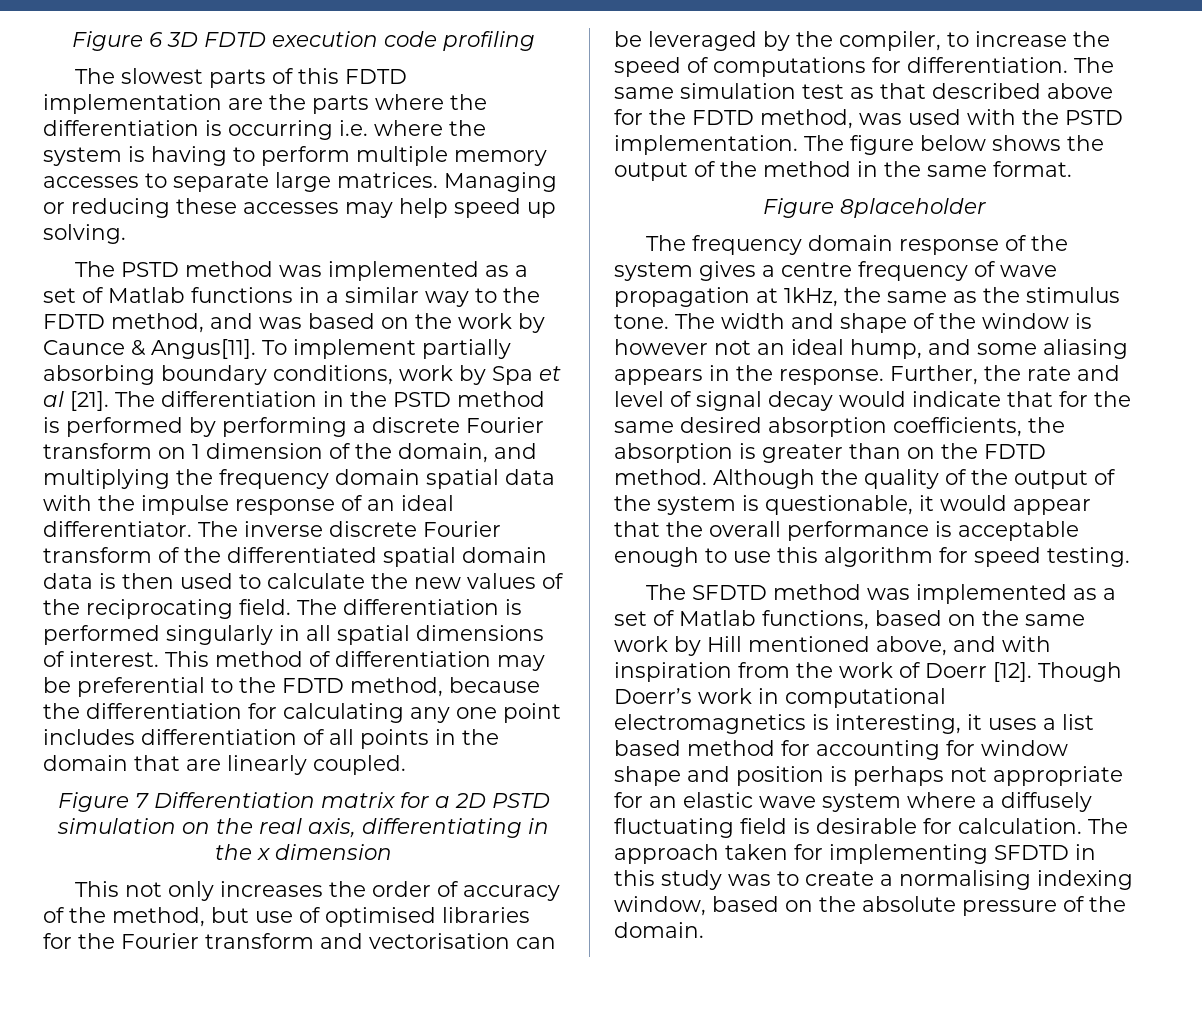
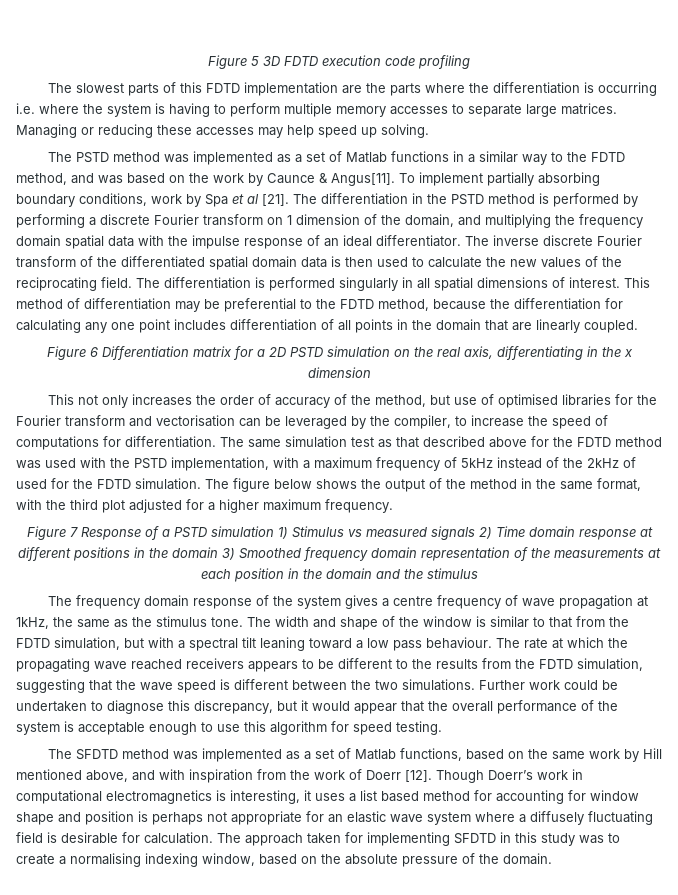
- Figure 6 3D FDTD execution code profiling
+ Figure 5 3D FDTD execution code profiling
- Figure 7 Differentiation matrix for a 2D PSTD simulation on the real axis, differentiating in the x dimension
+ Figure 6 Differentiation matrix for a 2D PSTD simulation on the real axis, differentiating in the x dimension
- The same simulation test as that described above for the FDTD method, was used with the PSTD implementation.
+ The same simulation test as that described above for the FDTD method was used with the PSTD implementation, with a maximum frequency of 5kHz instead of the 2kHz of used for the FDTD simulation.
- The figure below shows the output of the method in the same format.
- Figure 8placeholder
+ The figure below shows the output of the method in the same format, with the third plot adjusted for a higher maximum frequency.
+ Figure 7 Response of a PSTD simulation 1) Stimulus vs measured signals 2) Time domain response at different positions in the domain 3) Smoothed frequency domain representation of the measurements at each position in the domain and the stimulus
- The width and shape of the window is however not an ideal hump, and some aliasing appears in the response. Further, the rate and level of signal decay would indicate that for the same desired absorption coefficients, the absorption is greater than on the FDTD method. Although the quality of the output of the system is questionable, it would appear that the overall performance is acceptable enough to use this algorithm for speed testing.
+ The width and shape of the window is similar to that from the FDTD simulation, but with a spectral tilt leaning toward a low pass behaviour. The rate at which the propagating wave reached receivers appears to be different to the results from the FDTD simulation, suggesting that the wave speed is different between the two simulations. Further work could be undertaken to diagnose this discrepancy, but it would appear that the overall performance of the system is acceptable enough to use this algorithm for speed testing.

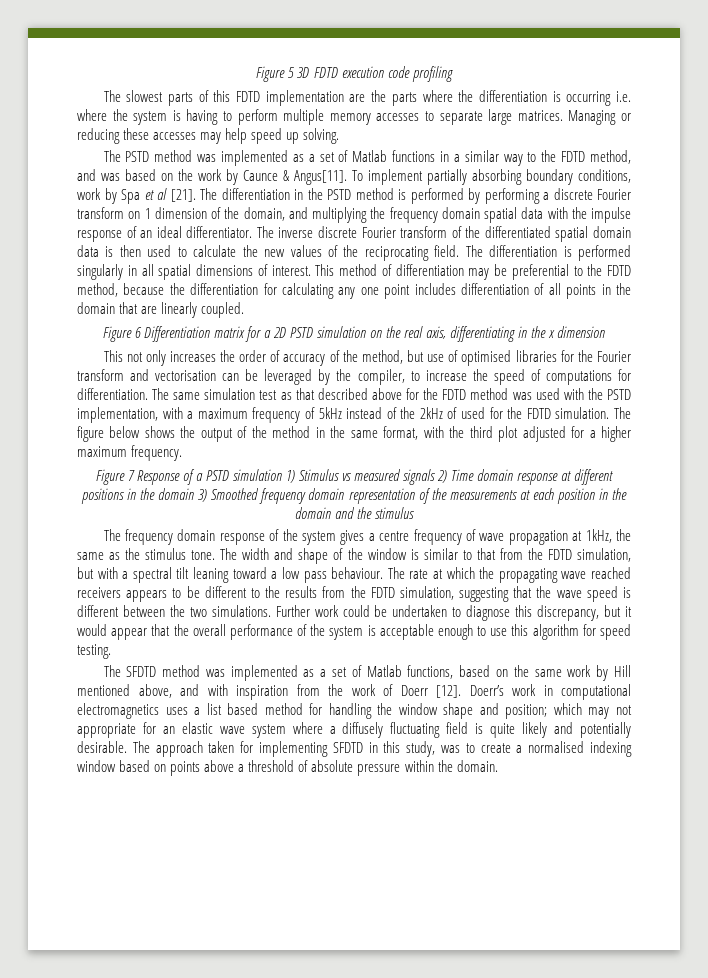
- Though Doerr’s work in computational electromagnetics is interesting, it uses a list based method for accounting for window shape and position is perhaps not appropriate for an elastic wave system where a diffusely fluctuating field is desirable for calculation.
+ Doerr’s work in computational electromagnetics uses a list based method for handling the window shape and position; which may not appropriate for an elastic wave system where a diffusely fluctuating field is quite likely and potentially desirable.
- The approach taken for implementing SFDTD in this study was to create a normalising indexing window, based on the absolute pressure of the domain.
+ The approach taken for implementing SFDTD in this study, was to create a normalised indexing window based on points above a threshold of absolute pressure within the domain.

